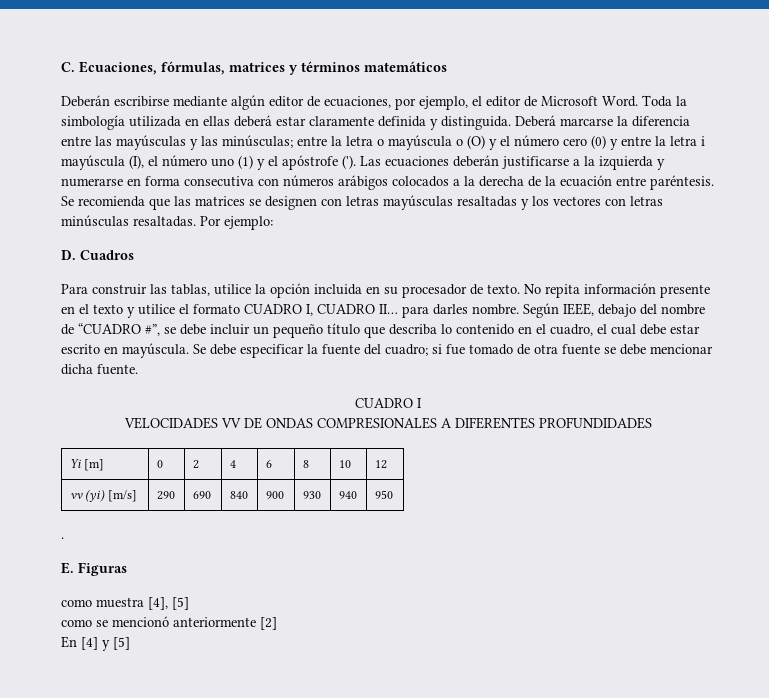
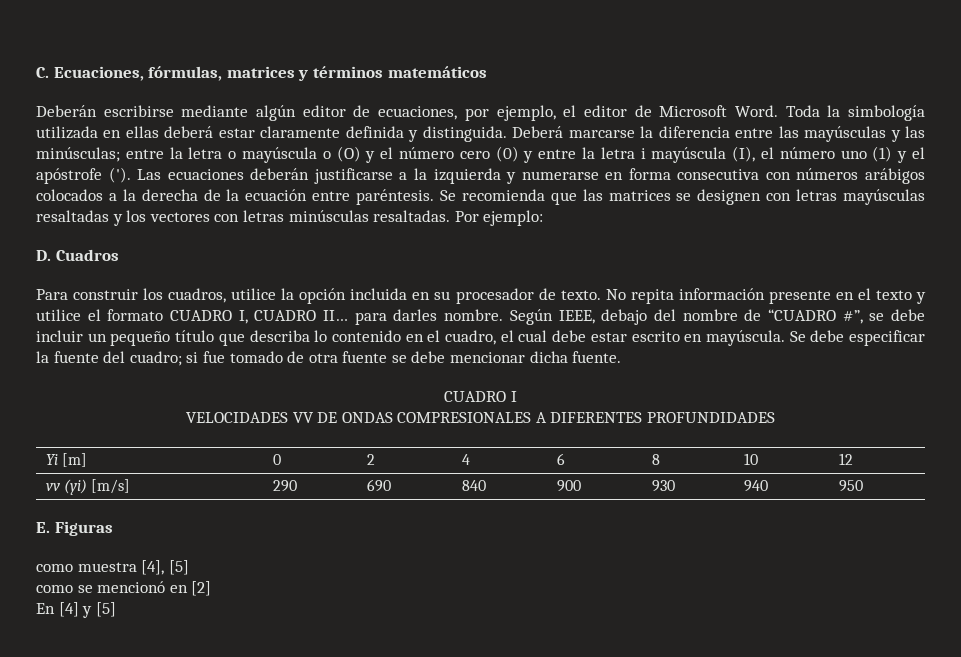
- Para construir las tablas, utilice la opción incluida en su procesador de texto.
+ Para construir los cuadros, utilice la opción incluida en su procesador de texto.
- .
- como se mencionó anteriormente [2]
+ como se mencionó en [2]

